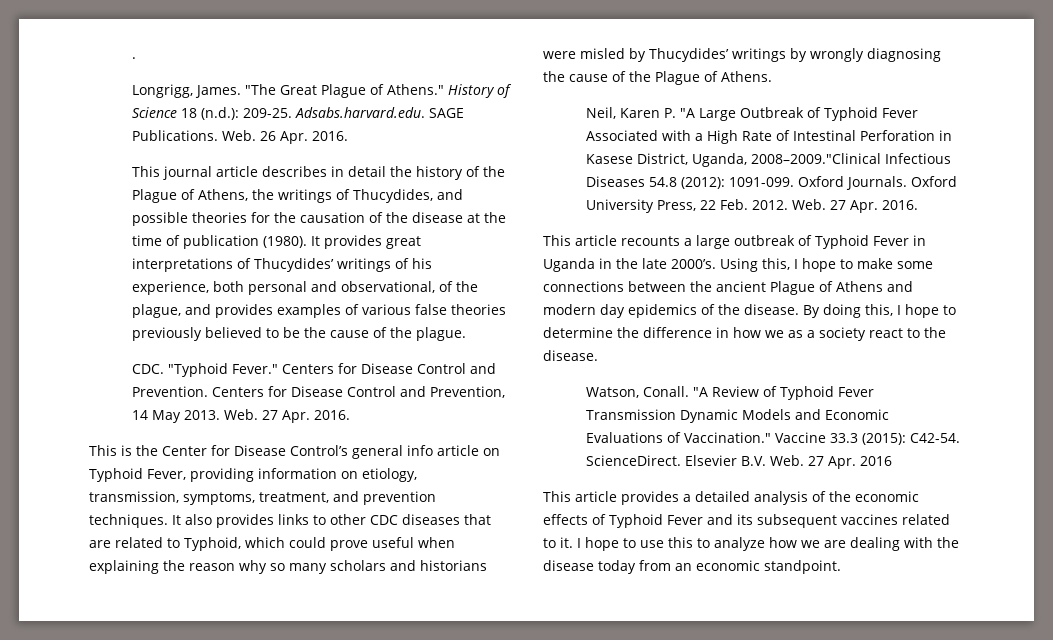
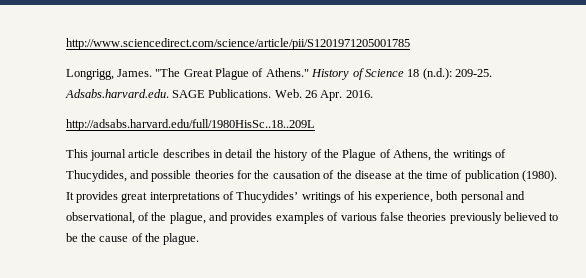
- .
+ http://www.sciencedirect.com/science/article/pii/S1201971205001785
+ http://adsabs.harvard.edu/full/1980HisSc..18..209L
- CDC. "Typhoid Fever." Centers for Disease Control and Prevention. Centers for Disease Control and Prevention, 14 May 2013. Web. 27 Apr. 2016.
- This is the Center for Disease Control’s general info article on Typhoid Fever, providing information on etiology, transmission, symptoms, treatment, and prevention techniques. It also provides links to other CDC diseases that are related to Typhoid, which could prove useful when explaining the reason why so many scholars and historians were misled by Thucydides’ writings by wrongly diagnosing the cause of the Plague of Athens.
- Neil, Karen P. "A Large Outbreak of Typhoid Fever Associated with a High Rate of Intestinal Perforation in Kasese District, Uganda, 2008–2009."Clinical Infectious Diseases 54.8 (2012): 1091-099. Oxford Journals. Oxford University Press, 22 Feb. 2012. Web. 27 Apr. 2016.
- This article recounts a large outbreak of Typhoid Fever in Uganda in the late 2000’s. Using this, I hope to make some connections between the ancient Plague of Athens and modern day epidemics of the disease. By doing this, I hope to determine the difference in how we as a society react to the disease.
- Watson, Conall. "A Review of Typhoid Fever Transmission Dynamic Models and Economic Evaluations of Vaccination." Vaccine 33.3 (2015): C42-54. ScienceDirect. Elsevier B.V. Web. 27 Apr. 2016
- This article provides a detailed analysis of the economic effects of Typhoid Fever and its subsequent vaccines related to it. I hope to use this to analyze how we are dealing with the disease today from an economic standpoint.

